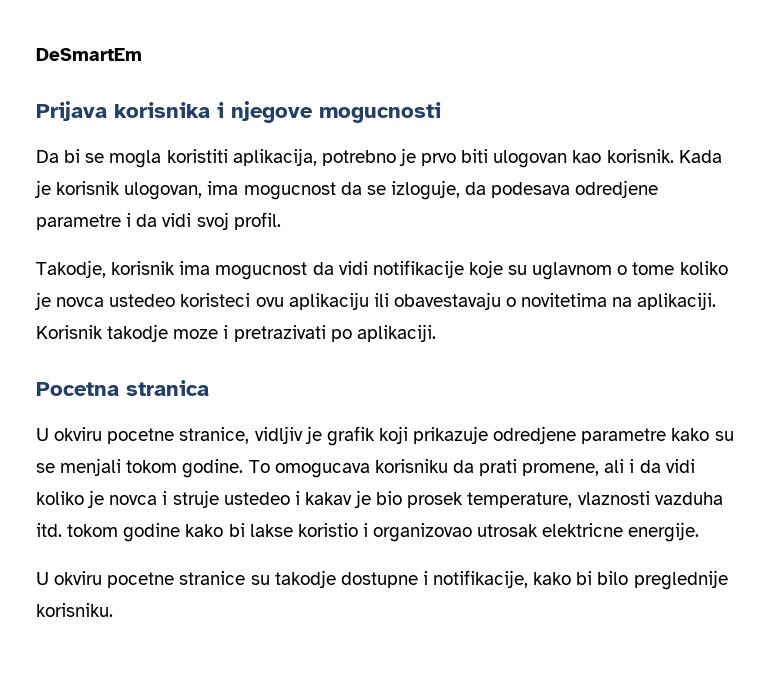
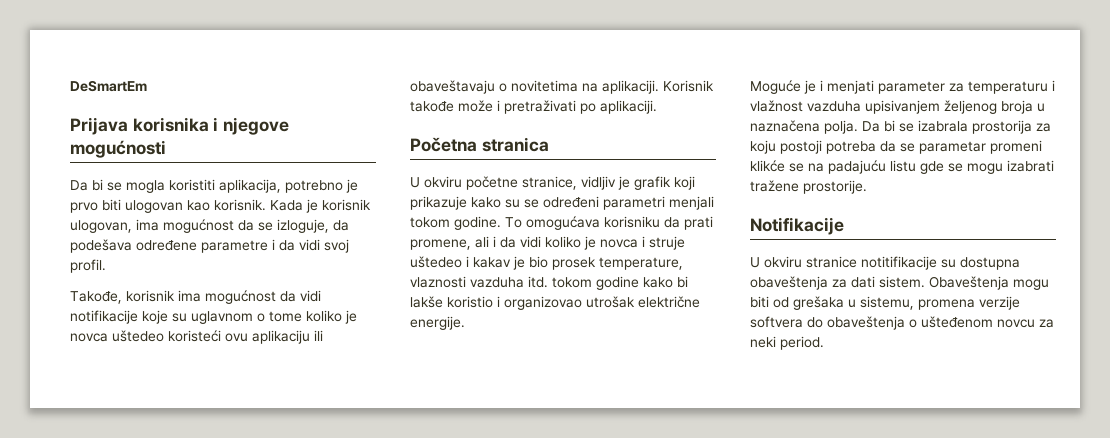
- Prijava korisnika i njegove mogucnosti
+ Prijava korisnika i njegove mogućnosti
- Kada je korisnik ulogovan, ima mogucnost da se izloguje, da podesava odredjene parametre i da vidi svoj profil.
+ Kada je korisnik ulogovan, ima mogućnost da se izloguje, da podešava određene parametre i da vidi svoj profil.
- Takodje, korisnik ima mogucnost da vidi notifikacije koje su uglavnom o tome koliko je novca ustedeo koristeci ovu aplikaciju ili obavestavaju o novitetima na aplikaciji.
+ Takođe, korisnik ima mogućnost da vidi notifikacije koje su uglavnom o tome koliko je novca uštedeo koristeći ovu aplikaciju ili obaveštavaju o novitetima na aplikaciji.
- Korisnik takodje moze i pretrazivati po aplikaciji.
+ Korisnik takođe može i pretraživati po aplikaciji.
- Pocetna stranica
+ Početna stranica
- U okviru pocetne stranice, vidljiv je grafik koji prikazuje odredjene parametre kako su se menjali tokom godine.
+ U okviru početne stranice, vidljiv je grafik koji prikazuje kako su se određeni parametri menjali tokom godine.
- To omogucava korisniku da prati promene, ali i da vidi koliko je novca i struje ustedeo i kakav je bio prosek temperature, vlaznosti vazduha itd. tokom godine kako bi lakse koristio i organizovao utrosak elektricne energije.
+ To omogućava korisniku da prati promene, ali i da vidi koliko je novca i struje uštedeo i kakav je bio prosek temperature, vlaznosti vazduha itd. tokom godine kako bi lakše koristio i organizovao utrošak električne energije.
- U okviru pocetne stranice su takodje dostupne i notifikacije, kako bi bilo preglednije korisniku.
+ Moguće je i menjati parameter za temperaturu i vlažnost vazduha upisivanjem željenog broja u naznačena polja. Da bi se izabrala prostorija za koju postoji potreba da se parametar promeni klikće se na padajuću listu gde se mogu izabrati tražene prostorije.
+ Notifikacije
+ U okviru stranice notitifikacije su dostupna obaveštenja za dati sistem. Obaveštenja mogu biti od grešaka u sistemu, promena verzije softvera do obaveštenja o ušteđenom novcu za neki period.

